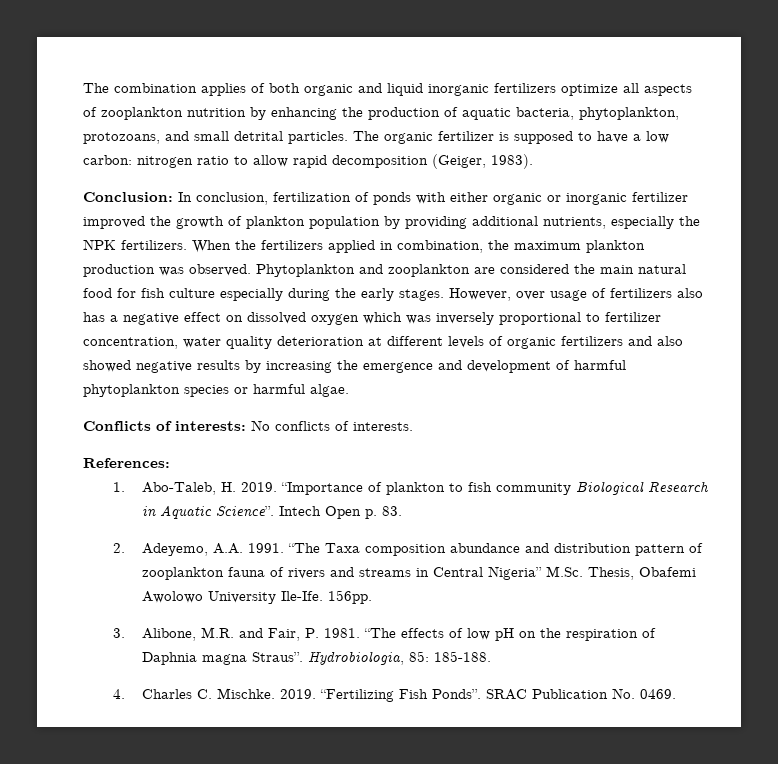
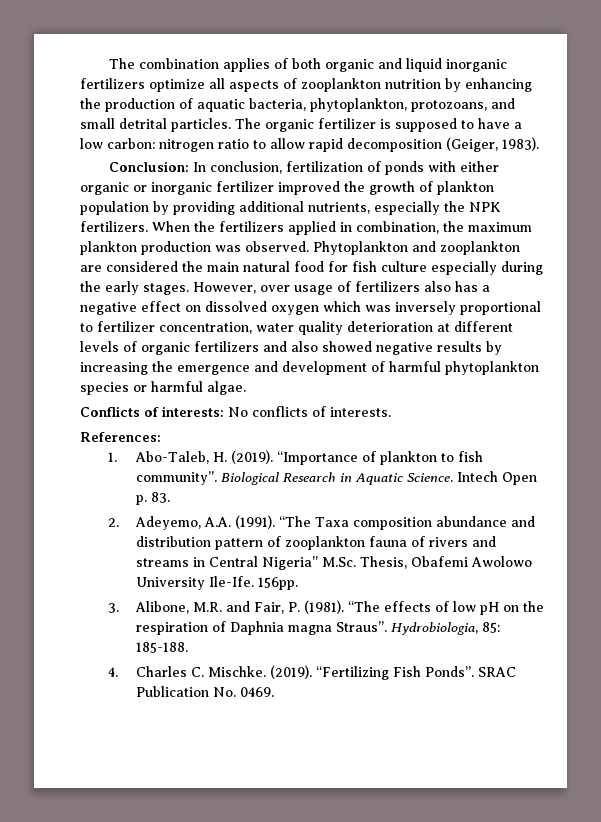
- 1. Abo-Taleb, H. 2019.
+ 1. Abo-Taleb, H. (2019).
- “Importance of plankton to fish community Biological Research in Aquatic Science”.
+ “Importance of plankton to fish community”. Biological Research in Aquatic Science.
- 2. Adeyemo, A.A. 1991.
+ 2. Adeyemo, A.A. (1991).
- 3. Alibone, M.R. and Fair, P. 1981.
+ 3. Alibone, M.R. and Fair, P. (1981).
- 4. Charles C. Mischke. 2019.
+ 4. Charles C. Mischke. (2019).

